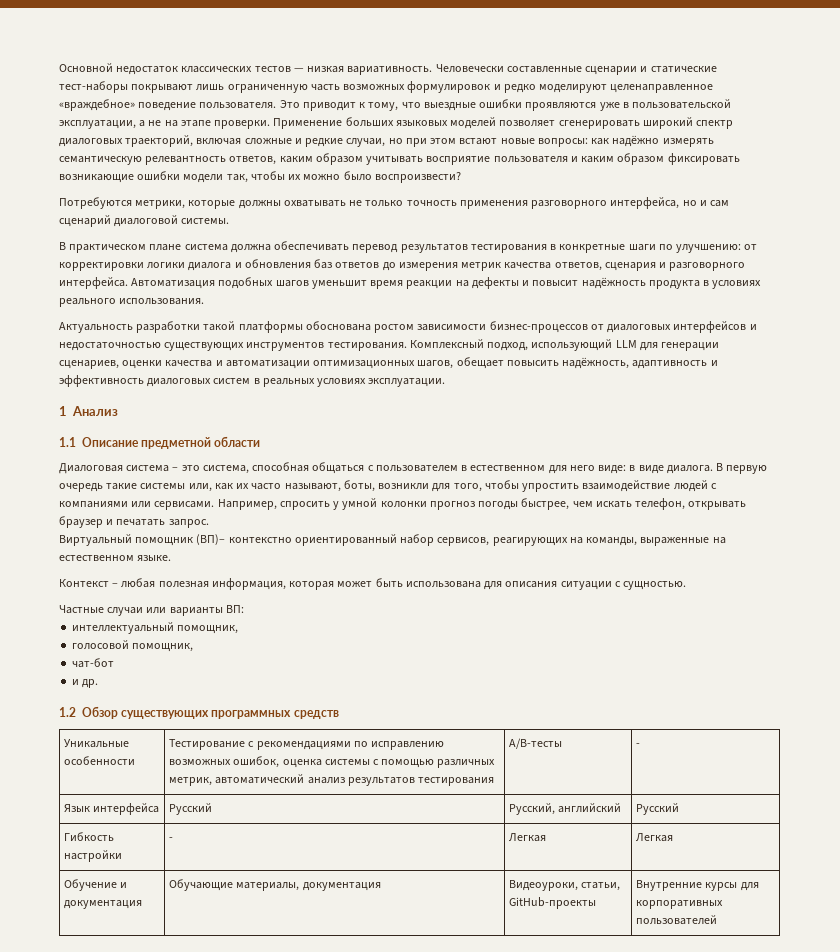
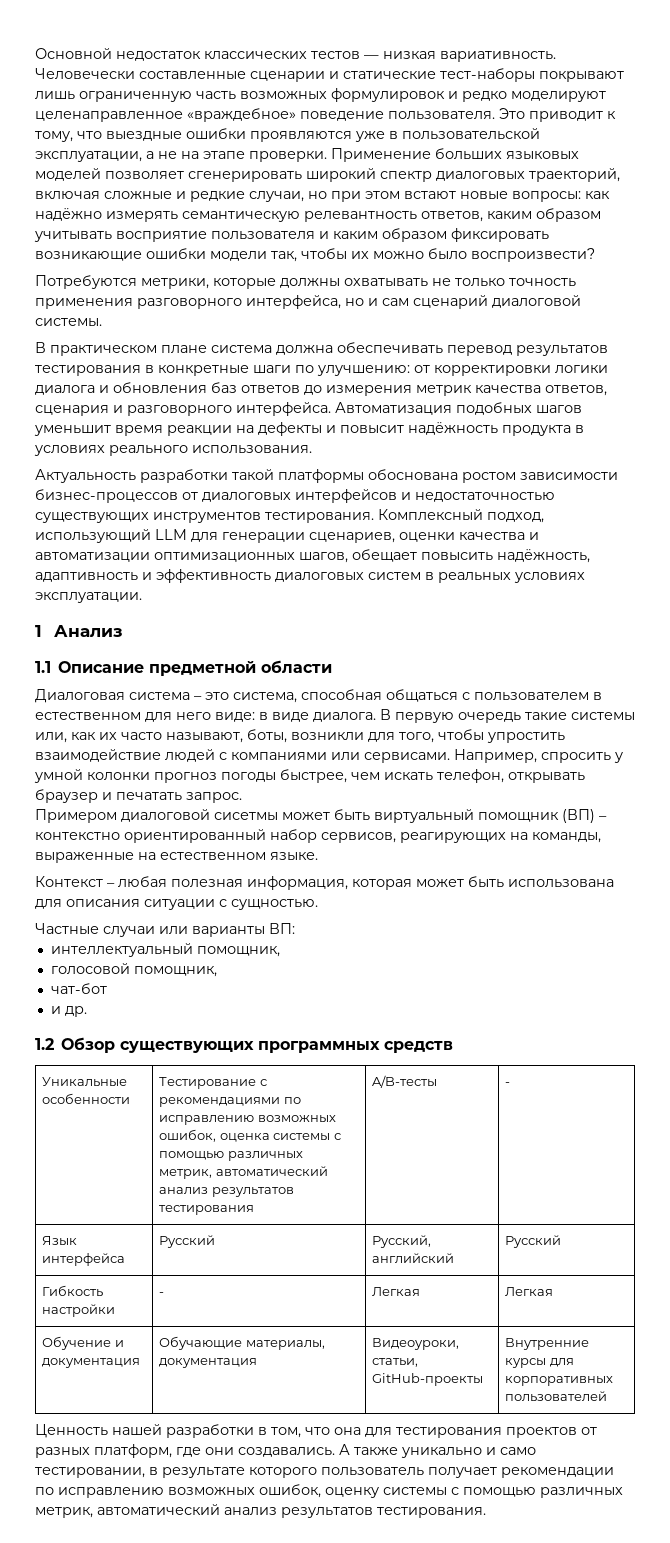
- Виртуальный помощник (ВП)– контекстно ориентированный набор сервисов, реагирующих на команды, выраженные на естественном языке.
+ Примером диалоговой сисетмы может быть виртуальный помощник (ВП) – контекстно ориентированный набор сервисов, реагирующих на команды, выраженные на естественном языке.
+ Ценность нашей разработки в том, что она для тестирования проектов от разных платформ, где они создавались. А также уникально и само тестировании, в результате которого пользователь получает рекомендации по исправлению возможных ошибок, оценку системы с помощью различных метрик, автоматический анализ результатов тестирования.

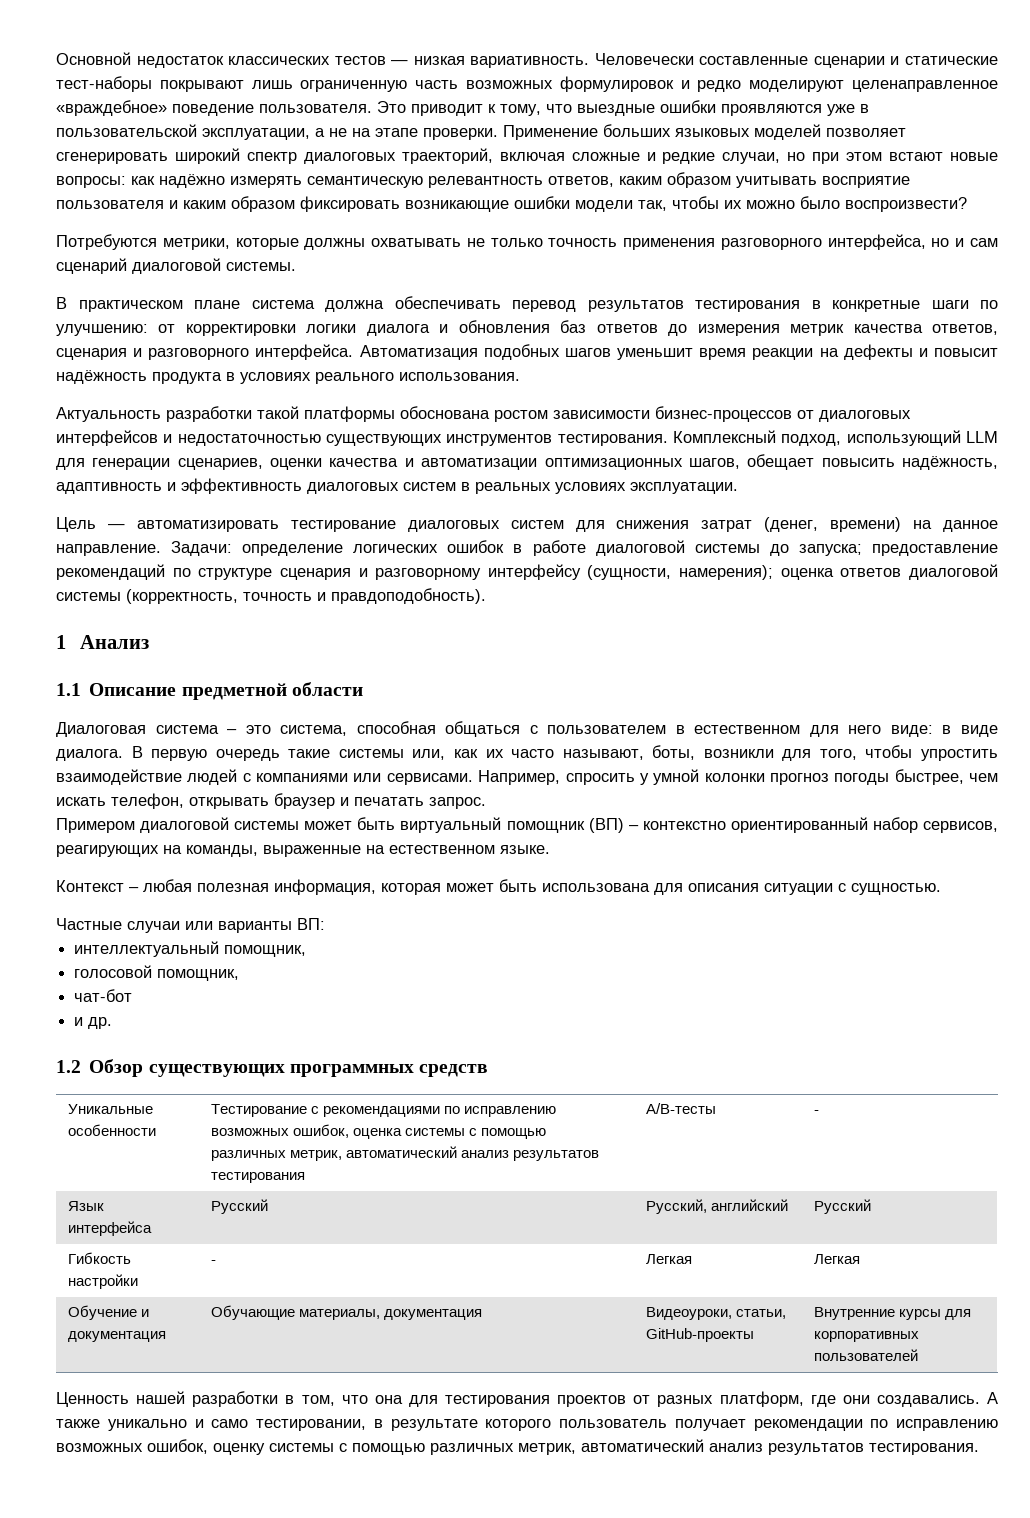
+ Цель — автоматизировать тестирование диалоговых систем для снижения затрат (денег, времени) на данное направление. Задачи: определение логических ошибок в работе диалоговой системы до запуска; предоставление рекомендаций по структуре сценария и разговорному интерфейсу (сущности, намерения); оценка ответов диалоговой системы (корректность, точность и правдоподобность).
- Примером диалоговой сисетмы может быть виртуальный помощник (ВП) – контекстно ориентированный набор сервисов, реагирующих на команды, выраженные на естественном языке.
+ Примером диалоговой системы может быть виртуальный помощник (ВП) – контекстно ориентированный набор сервисов, реагирующих на команды, выраженные на естественном языке.

